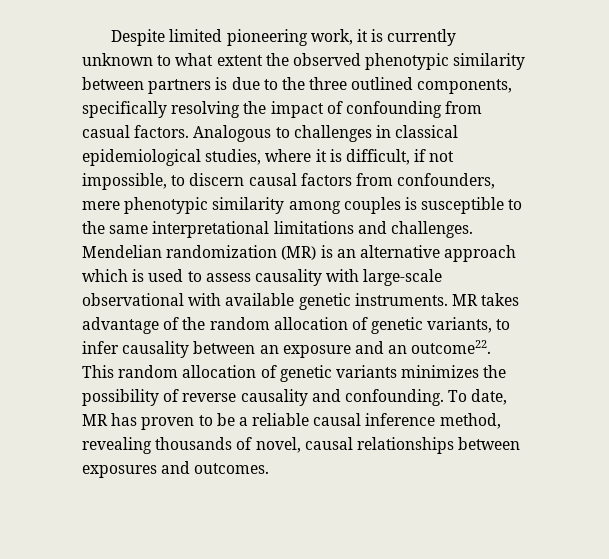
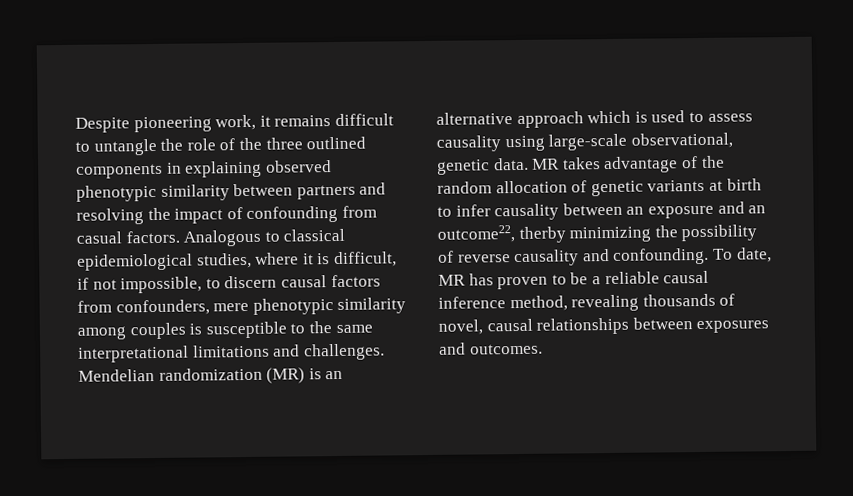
- Despite limited pioneering work, it is currently unknown to what extent the observed phenotypic similarity between partners is due to the three outlined components, specifically resolving the impact of confounding from casual factors.
+ Despite pioneering work, it remains difficult to untangle the role of the three outlined components in explaining observed phenotypic similarity between partners and resolving the impact of confounding from casual factors.
- Analogous to challenges in classical epidemiological studies, where it is difficult, if not impossible, to discern causal factors from confounders, mere phenotypic similarity among couples is susceptible to the same interpretational limitations and challenges.
+ Analogous to classical epidemiological studies, where it is difficult, if not impossible, to discern causal factors from confounders, mere phenotypic similarity among couples is susceptible to the same interpretational limitations and challenges.
- Mendelian randomization (MR) is an alternative approach which is used to assess causality with large-scale observational with available genetic instruments.
+ Mendelian randomization (MR) is an alternative approach which is used to assess causality using large-scale observational, genetic data.
- MR takes advantage of the random allocation of genetic variants, to infer causality between an exposure and an outcome22. This random allocation of genetic variants minimizes the possibility of reverse causality and confounding.
+ MR takes advantage of the random allocation of genetic variants at birth to infer causality between an exposure and an outcome22, therby minimizing the possibility of reverse causality and confounding.

